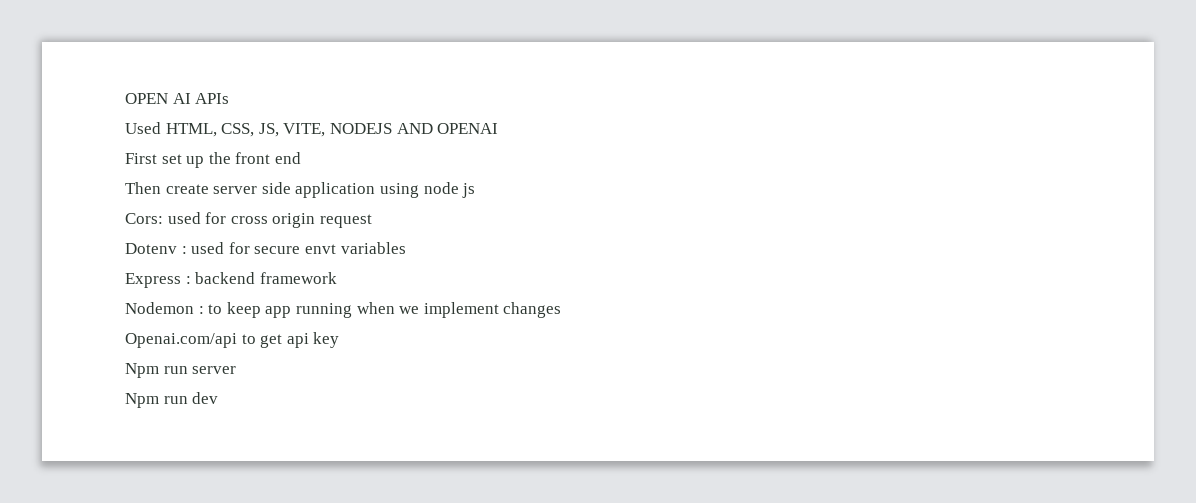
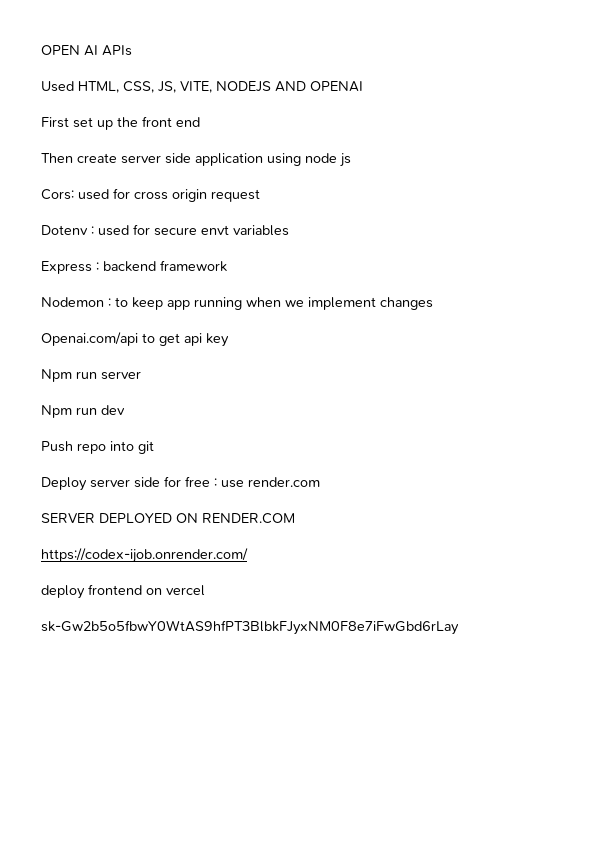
+ Push repo into git
+ Deploy server side for free : use render.com
+ SERVER DEPLOYED ON RENDER.COM
+ https://codex-ijob.onrender.com/
+ deploy frontend on vercel
+ 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

